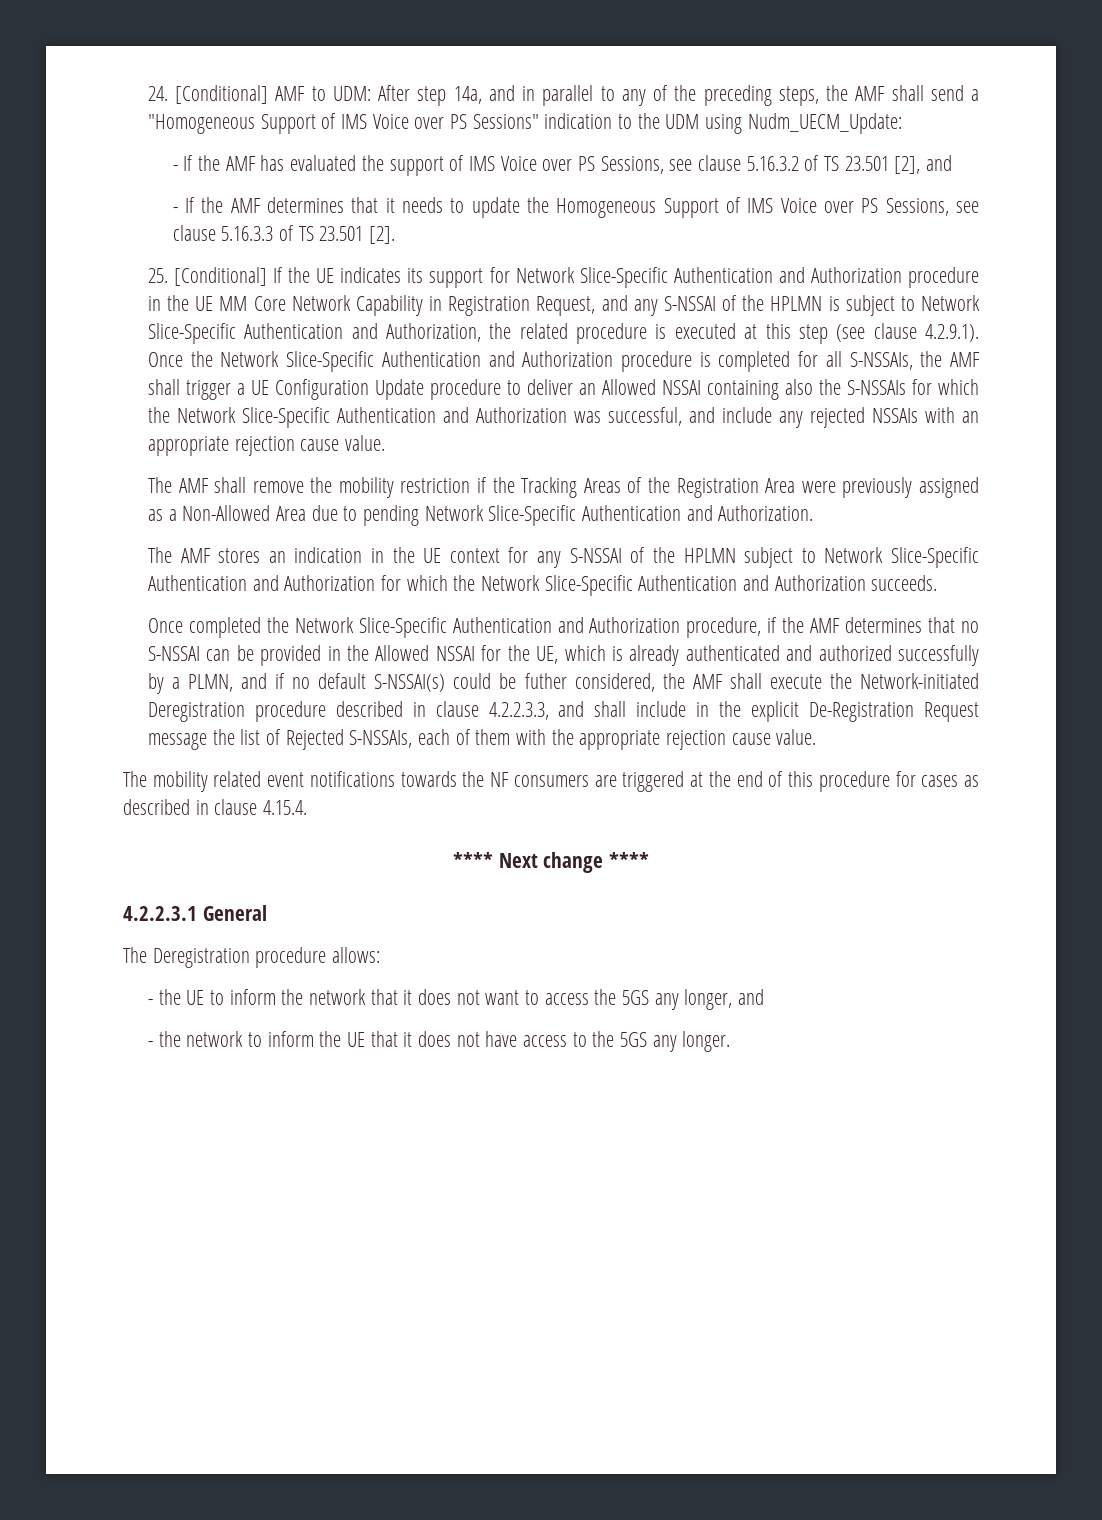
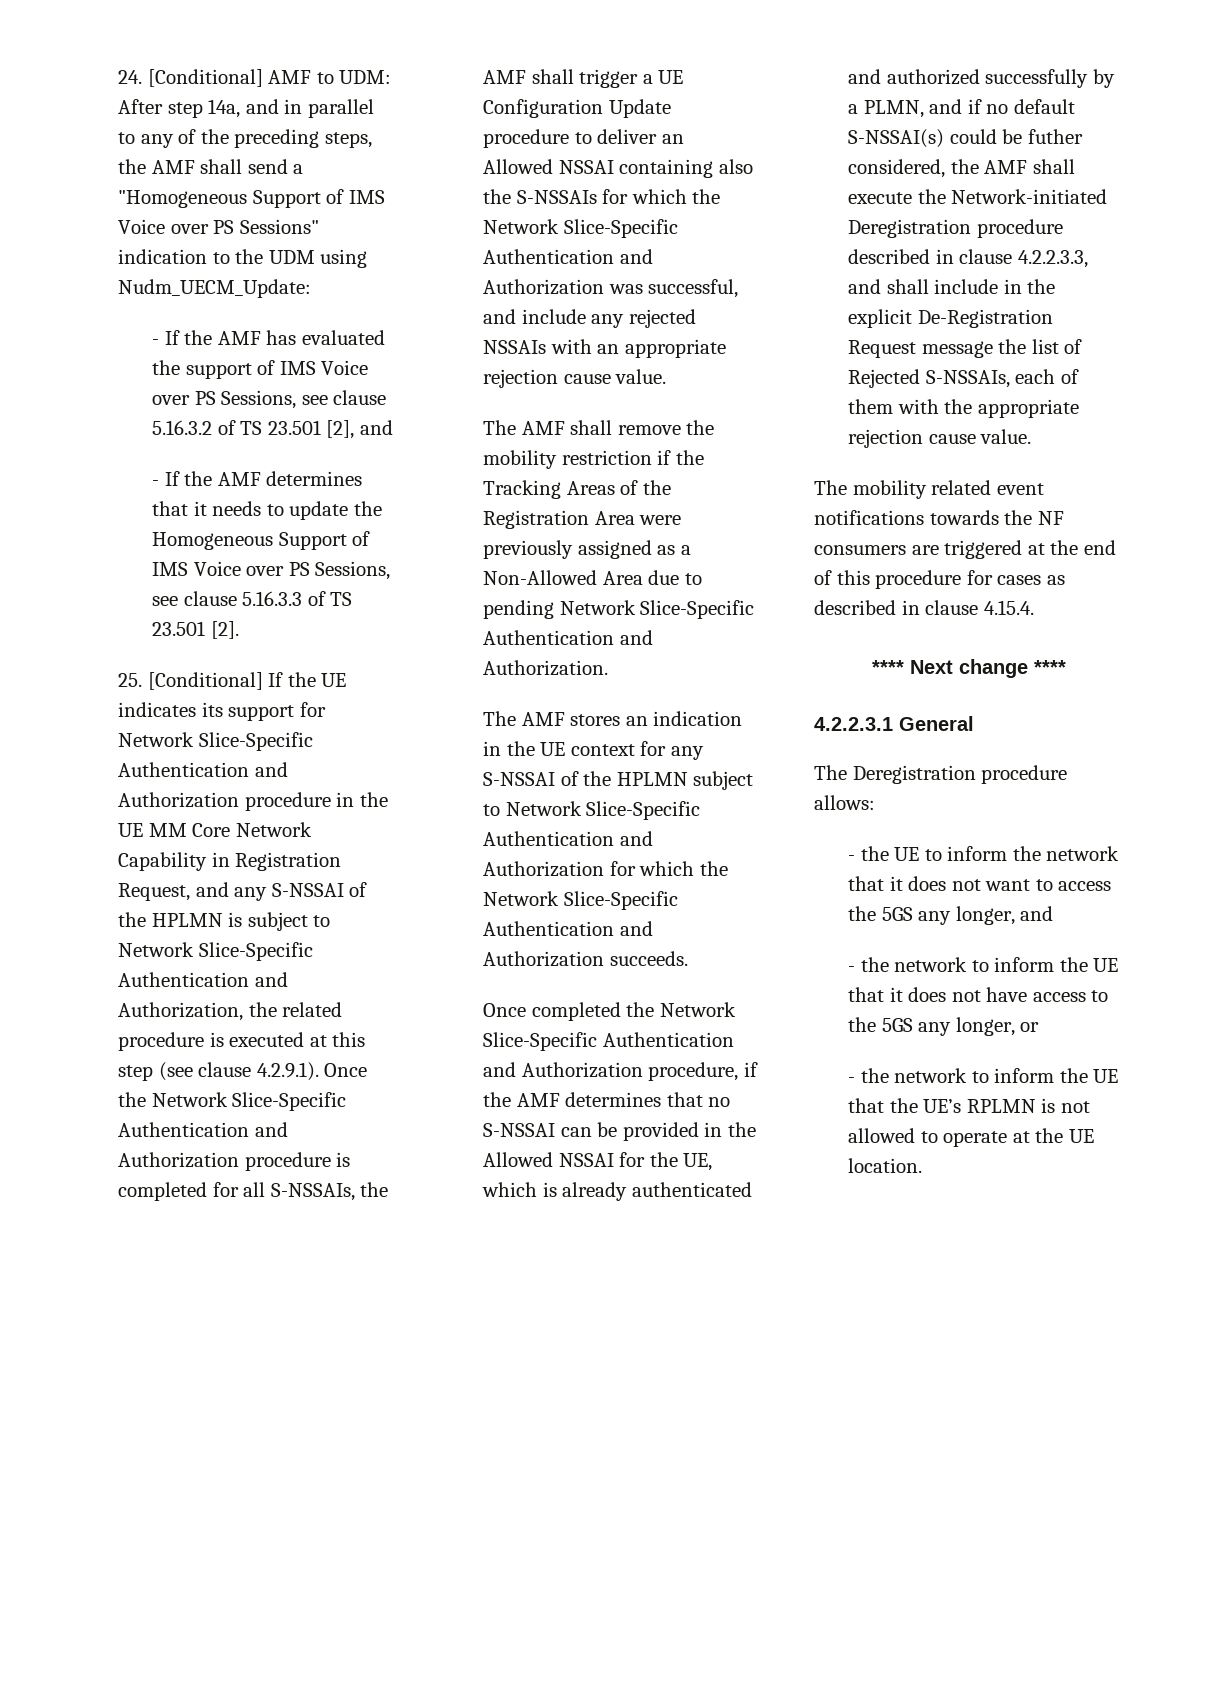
- - the network to inform the UE that it does not have access to the 5GS any longer.
+ - the network to inform the UE that it does not have access to the 5GS any longer, or
+ - the network to inform the UE that the UE’s RPLMN is not allowed to operate at the UE location.

